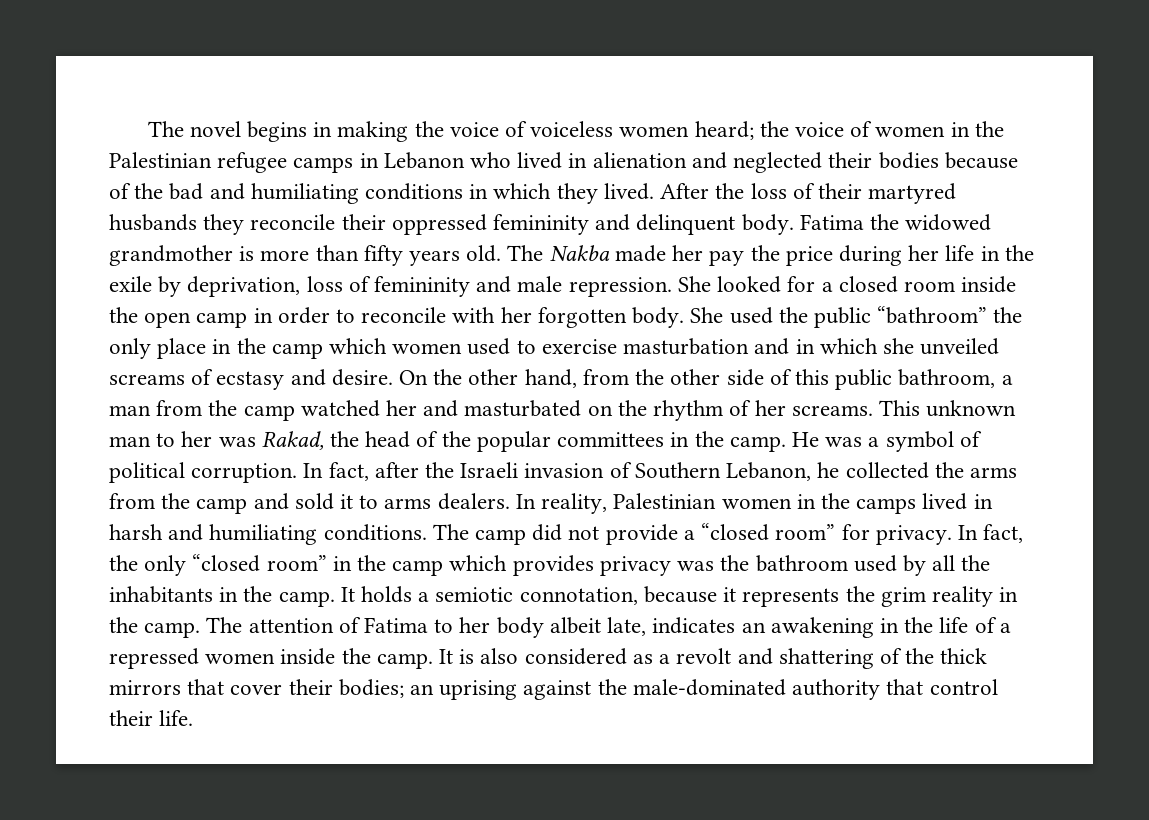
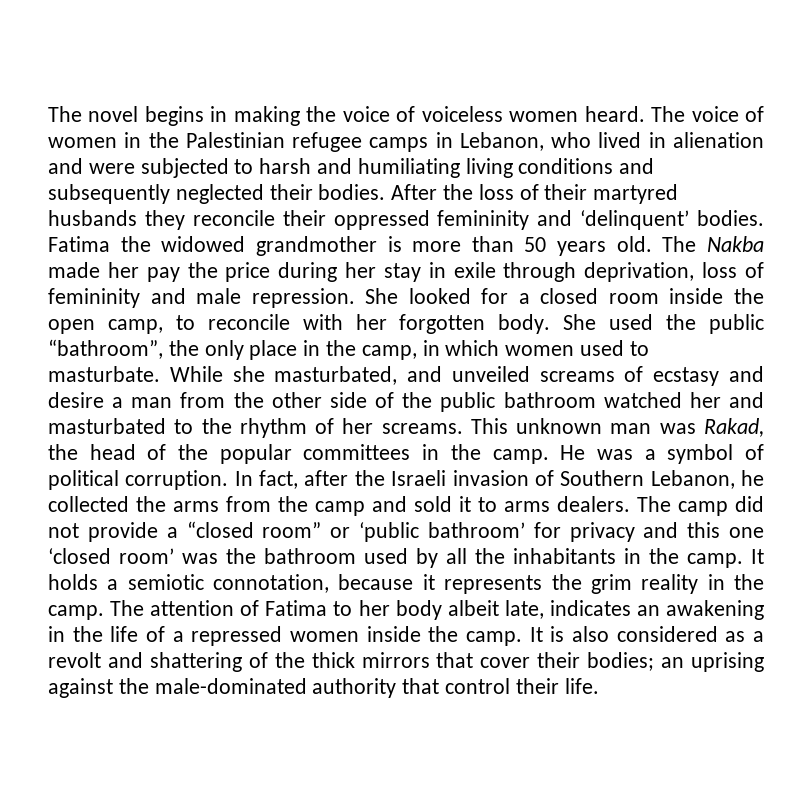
- The novel begins in making the voice of voiceless women heard; the voice of women in the Palestinian refugee camps in Lebanon who lived in alienation and neglected their bodies because of the bad and humiliating conditions in which they lived.
+ The novel begins in making the voice of voiceless women heard. The voice of women in the Palestinian refugee camps in Lebanon, who lived in alienation and were subjected to harsh and humiliating living conditions and subsequently neglected their bodies.
- After the loss of their martyred husbands they reconcile their oppressed femininity and delinquent body.
+ After the loss of their martyred husbands they reconcile their oppressed femininity and ‘delinquent’ bodies.
- Fatima the widowed grandmother is more than fifty years old.
+ Fatima the widowed grandmother is more than 50 years old.
- The Nakba made her pay the price during her life in the exile by deprivation, loss of femininity and male repression.
+ The Nakba made her pay the price during her stay in exile through deprivation, loss of femininity and male repression.
- She looked for a closed room inside the open camp in order to reconcile with her forgotten body.
+ She looked for a closed room inside the open camp, to reconcile with her forgotten body.
- She used the public “bathroom” the only place in the camp which women used to exercise masturbation and in which she unveiled screams of ecstasy and desire. On the other hand, from the other side of this public bathroom, a man from the camp watched her and masturbated on the rhythm of her screams.
+ She used the public “bathroom”, the only place in the camp, in which women used to masturbate. While she masturbated, and unveiled screams of ecstasy and desire a man from the other side of the public bathroom watched her and masturbated to the rhythm of her screams.
- This unknown man to her was Rakad, the head of the popular committees in the camp.
+ This unknown man was Rakad, the head of the popular committees in the camp.
- In reality, Palestinian women in the camps lived in harsh and humiliating conditions.
- The camp did not provide a “closed room” for privacy. In fact, the only “closed room” in the camp which provides privacy was the bathroom used by all the inhabitants in the camp.
+ The camp did not provide a “closed room” or ‘public bathroom’ for privacy and this one ‘closed room’ was the bathroom used by all the inhabitants in the camp.

